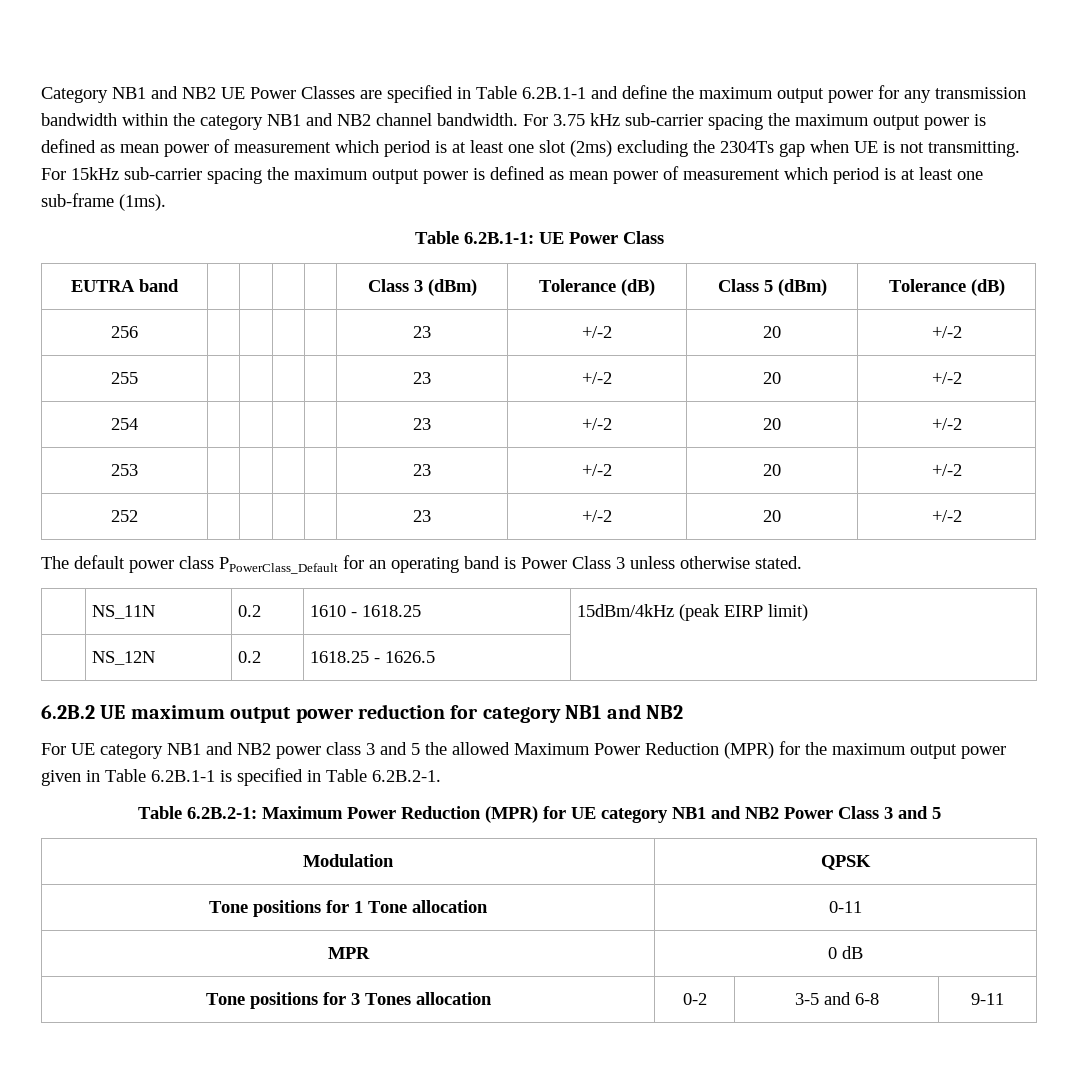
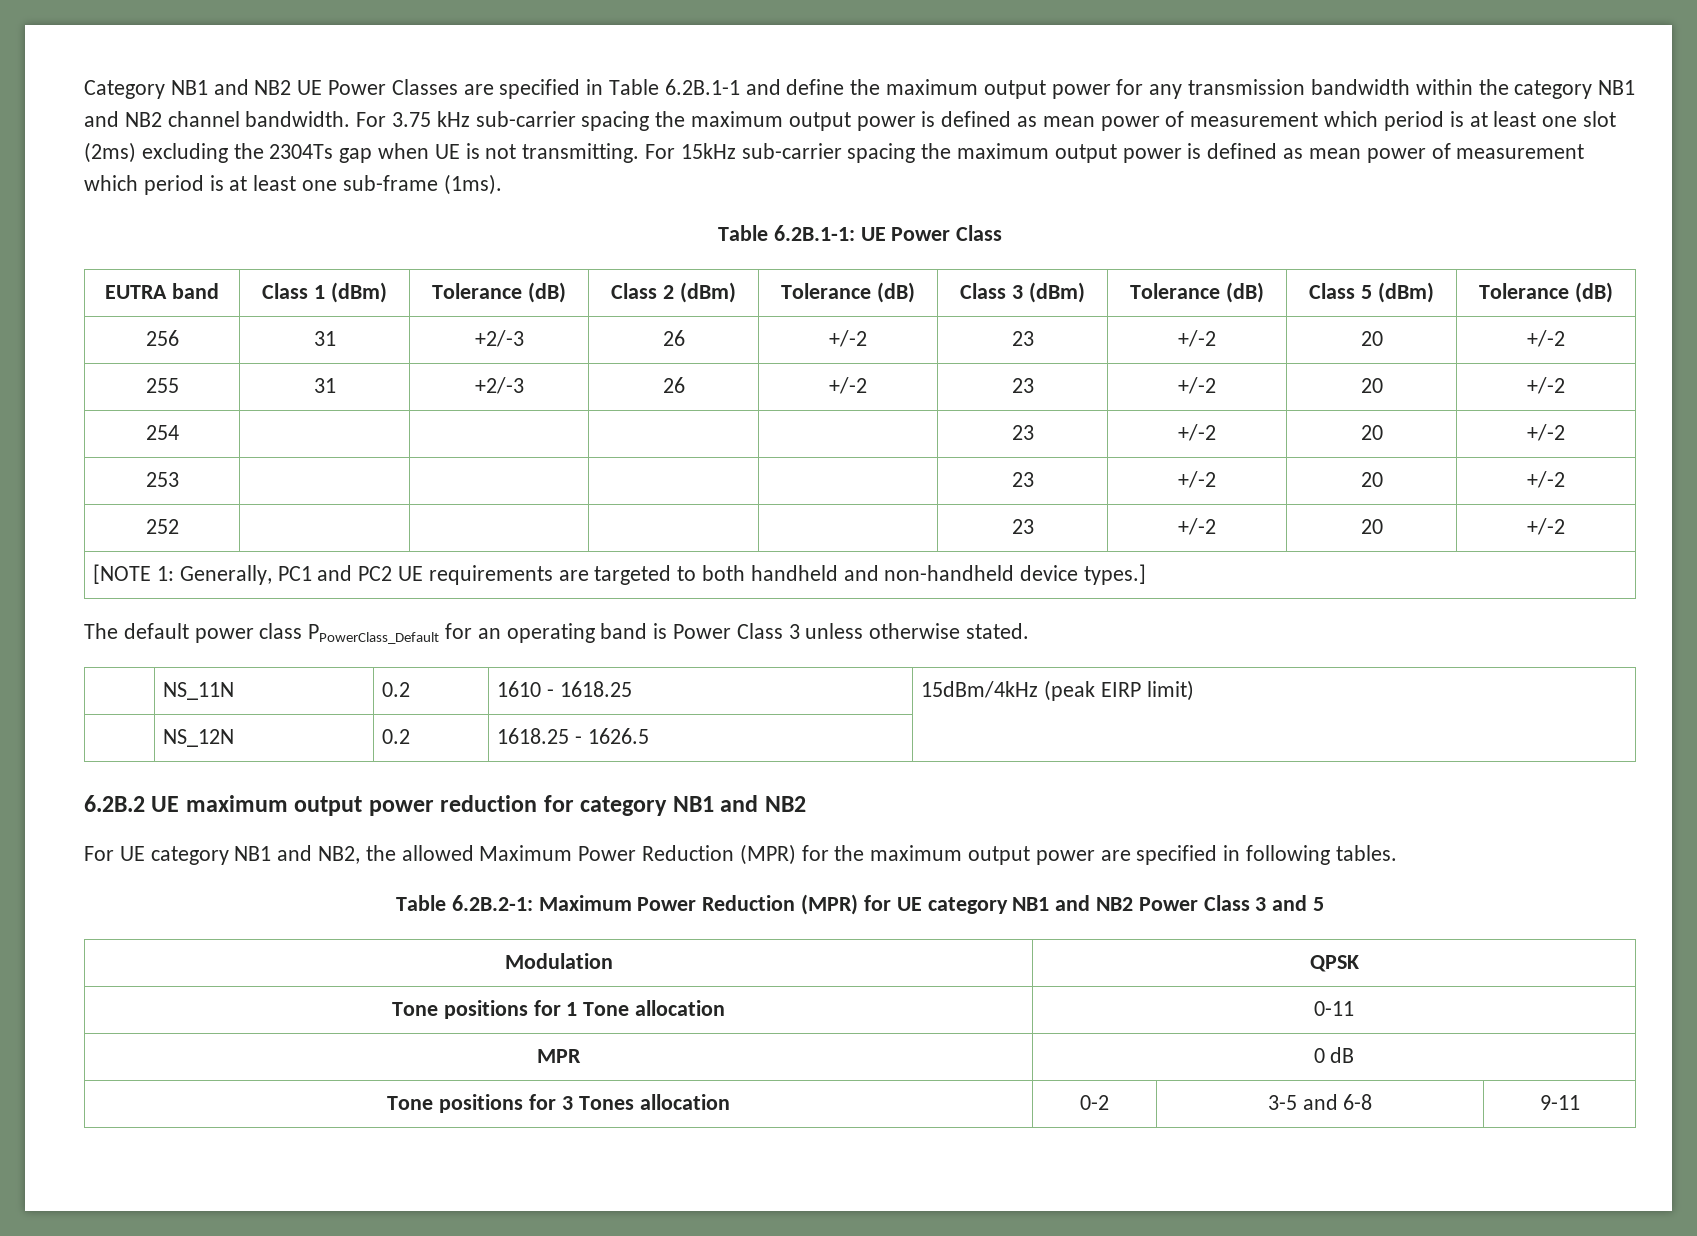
- EUTRA band | | | | | Class 3 (dBm) | Tolerance (dB) | Class 5 (dBm) | Tolerance (dB)
+ EUTRA band | Class 1 (dBm) | Tolerance (dB) | Class 2 (dBm) | Tolerance (dB) | Class 3 (dBm) | Tolerance (dB) | Class 5 (dBm) | Tolerance (dB)
- 256 | | | | | 23 | +/-2 | 20 | +/-2
+ 256 | 31 | +2/-3 | 26 | +/-2 | 23 | +/-2 | 20 | +/-2
- 255 | | | | | 23 | +/-2 | 20 | +/-2
+ 255 | 31 | +2/-3 | 26 | +/-2 | 23 | +/-2 | 20 | +/-2
+ [NOTE 1: Generally, PC1 and PC2 UE requirements are targeted to both handheld and non-handheld device types.]
- For UE category NB1 and NB2 power class 3 and 5 the allowed Maximum Power Reduction (MPR) for the maximum output power given in Table 6.2B.1-1 is specified in Table 6.2B.2-1.
+ For UE category NB1 and NB2, the allowed Maximum Power Reduction (MPR) for the maximum output power are specified in following tables.

